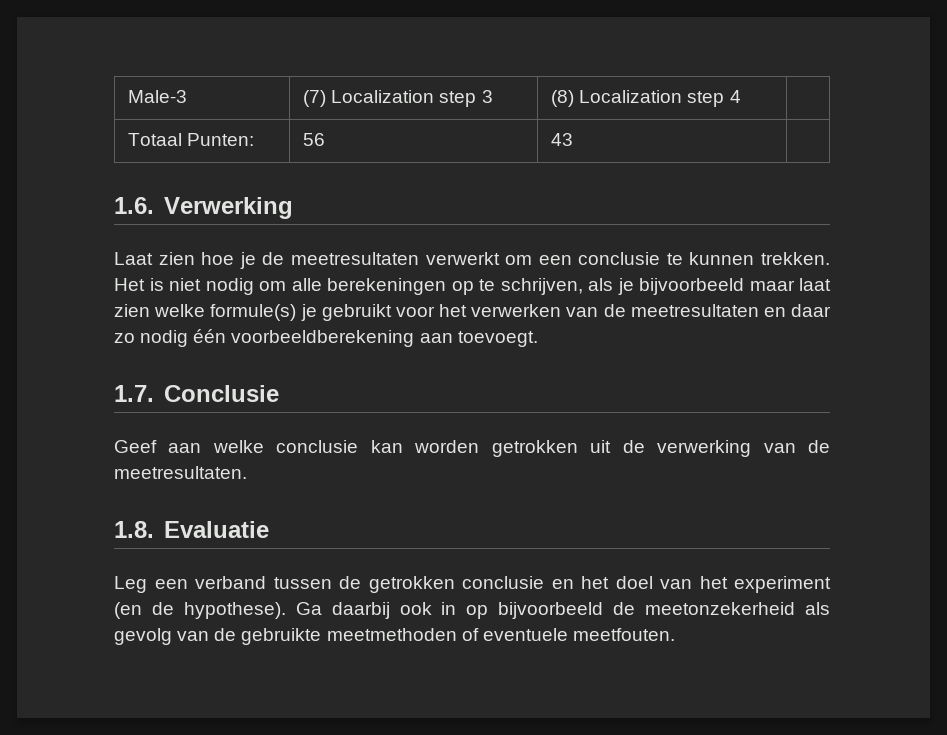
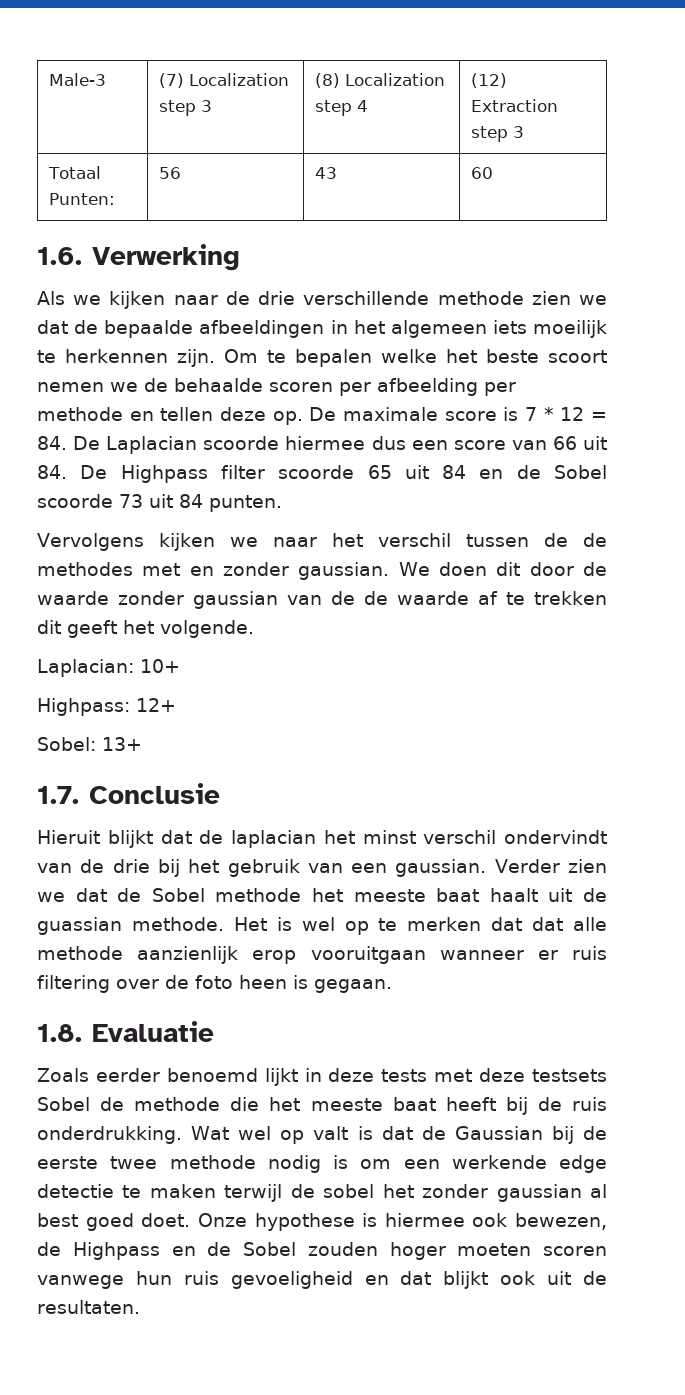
- Male-3 | (7) Localization step 3 | (8) Localization step 4 |
+ Male-3 | (7) Localization step 3 | (8) Localization step 4 | (12) Extraction step 3
- Totaal Punten: | 56 | 43 |
+ Totaal Punten: | 56 | 43 | 60
- Laat zien hoe je de meetresultaten verwerkt om een conclusie te kunnen trekken. Het is niet nodig om alle berekeningen op te schrijven, als je bijvoorbeeld maar laat zien welke formule(s) je gebruikt voor het verwerken van de meetresultaten en daar zo nodig één voorbeeldberekening aan toevoegt.
+ Als we kijken naar de drie verschillende methode zien we dat de bepaalde afbeeldingen in het algemeen iets moeilijk te herkennen zijn. Om te bepalen welke het beste scoort nemen we de behaalde scoren per afbeelding per methode en tellen deze op. De maximale score is 7 * 12 = 84. De Laplacian scoorde hiermee dus een score van 66 uit 84. De Highpass filter scoorde 65 uit 84 en de Sobel scoorde 73 uit 84 punten.
+ Vervolgens kijken we naar het verschil tussen de de methodes met en zonder gaussian. We doen dit door de waarde zonder gaussian van de de waarde af te trekken dit geeft het volgende.
+ Laplacian: 10+
+ Highpass: 12+
+ Sobel: 13+
  1.7. Conclusie
- Geef aan welke conclusie kan worden getrokken uit de verwerking van de meetresultaten.
+ Hieruit blijkt dat de laplacian het minst verschil ondervindt van de drie bij het gebruik van een gaussian. Verder zien we dat de Sobel methode het meeste baat haalt uit de guassian methode. Het is wel op te merken dat dat alle methode aanzienlijk erop vooruitgaan wanneer er ruis filtering over de foto heen is gegaan.
  1.8. Evaluatie
- Leg een verband tussen de getrokken conclusie en het doel van het experiment (en de hypothese). Ga daarbij ook in op bijvoorbeeld de meetonzekerheid als gevolg van de gebruikte meetmethoden of eventuele meetfouten.
+ Zoals eerder benoemd lijkt in deze tests met deze testsets Sobel de methode die het meeste baat heeft bij de ruis onderdrukking. Wat wel op valt is dat de Gaussian bij de eerste twee methode nodig is om een werkende edge detectie te maken terwijl de sobel het zonder gaussian al best goed doet. Onze hypothese is hiermee ook bewezen, de Highpass en de Sobel zouden hoger moeten scoren vanwege hun ruis gevoeligheid en dat blijkt ook uit de resultaten.

